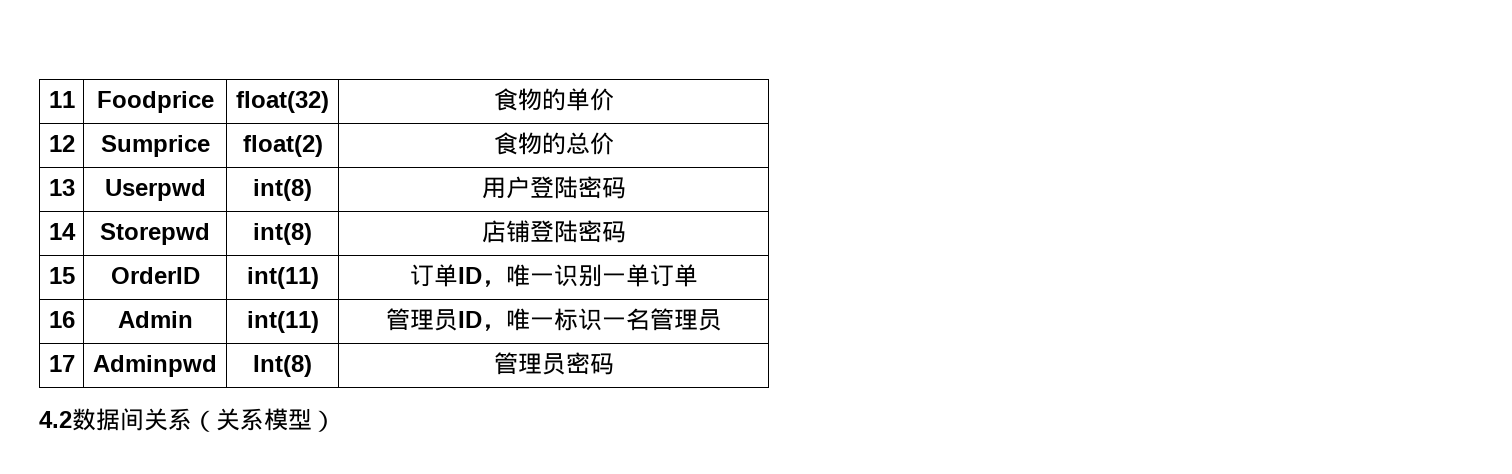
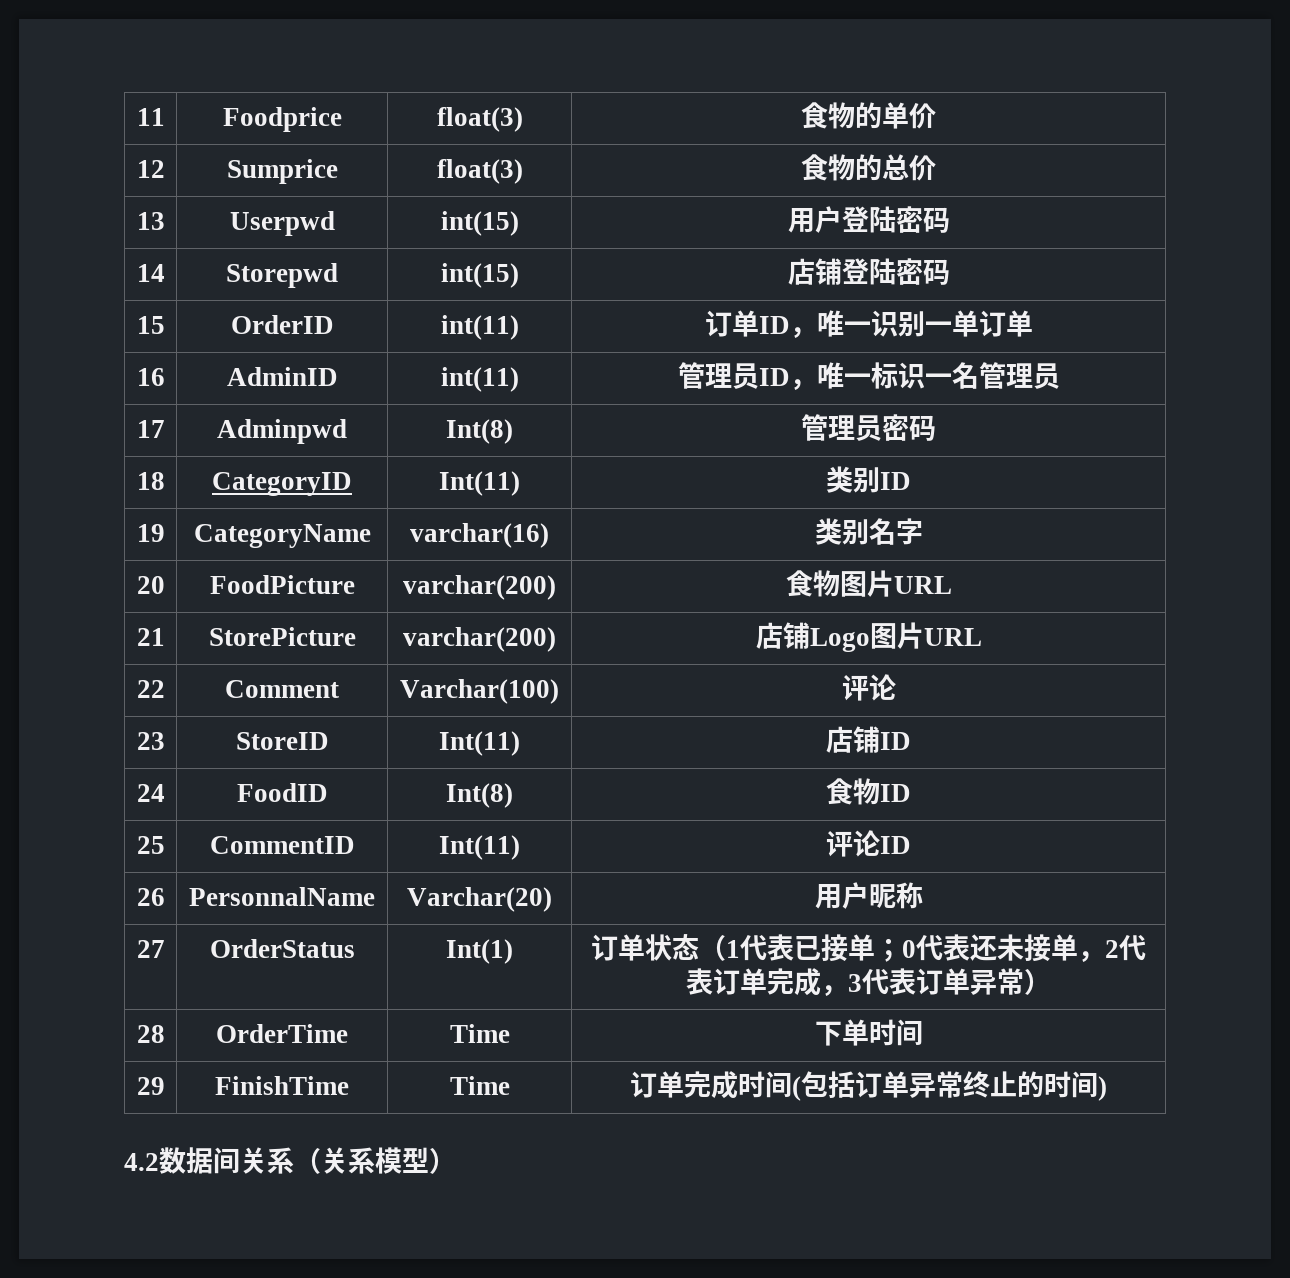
- 11 | Foodprice | float(32) | 食物的单价
+ 11 | Foodprice | float(3) | 食物的单价
- 12 | Sumprice | float(2) | 食物的总价
+ 12 | Sumprice | float(3) | 食物的总价
- 13 | Userpwd | int(8) | 用户登陆密码
+ 13 | Userpwd | int(15) | 用户登陆密码
- 14 | Storepwd | int(8) | 店铺登陆密码
+ 14 | Storepwd | int(15) | 店铺登陆密码
- 16 | Admin | int(11) | 管理员ID，唯一标识一名管理员
+ 16 | AdminID | int(11) | 管理员ID，唯一标识一名管理员
+ 18 | CategoryID | Int(11) | 类别ID
+ 19 | CategoryName | varchar(16) | 类别名字
+ 20 | FoodPicture | varchar(200) | 食物图片URL
+ 21 | StorePicture | varchar(200) | 店铺Logo图片URL
+ 22 | Comment | Varchar(100) | 评论
+ 23 | StoreID | Int(11) | 店铺ID
+ 24 | FoodID | Int(8) | 食物ID
+ 25 | CommentID | Int(11) | 评论ID
+ 26 | PersonnalName | Varchar(20) | 用户昵称
+ 27 | OrderStatus | Int(1) | 订单状态（1代表已接单；0代表还未接单，2代表订单完成，3代表订单异常）
+ 28 | OrderTime | Time | 下单时间
+ 29 | FinishTime | Time | 订单完成时间(包括订单异常终止的时间)

